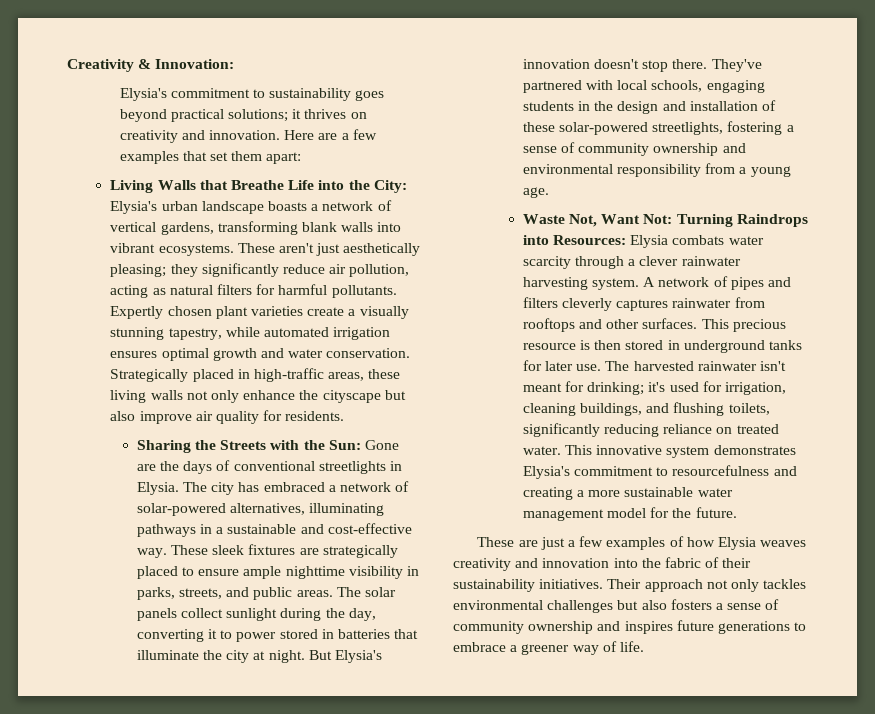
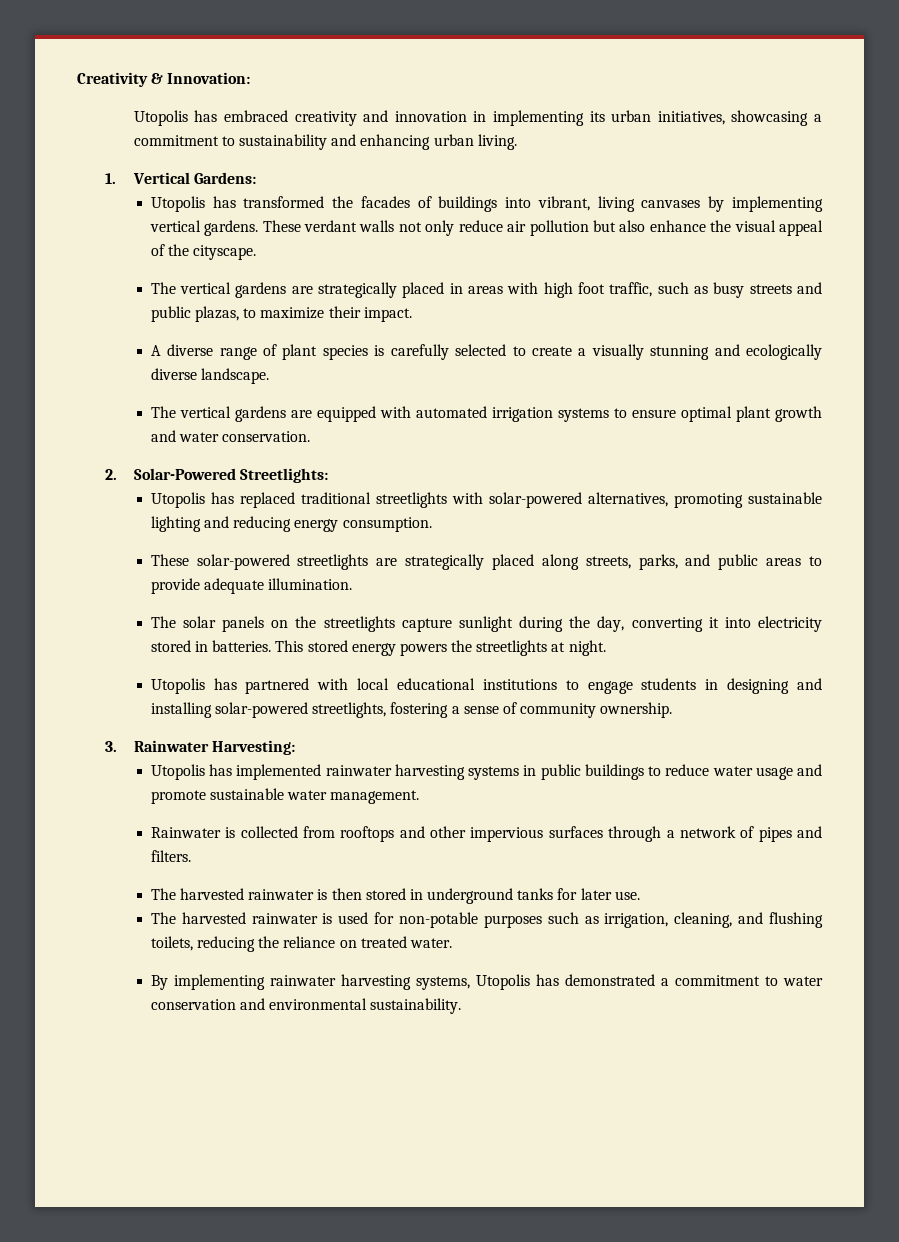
- Elysia's commitment to sustainability goes beyond practical solutions; it thrives on creativity and innovation. Here are a few examples that set them apart:
- Living Walls that Breathe Life into the City: Elysia's urban landscape boasts a network of vertical gardens, transforming blank walls into vibrant ecosystems. These aren't just aesthetically pleasing; they significantly reduce air pollution, acting as natural filters for harmful pollutants. Expertly chosen plant varieties create a visually stunning tapestry, while automated irrigation ensures optimal growth and water conservation. Strategically placed in high-traffic areas, these living walls not only enhance the cityscape but also improve air quality for residents.
- Sharing the Streets with the Sun: Gone are the days of conventional streetlights in Elysia. The city has embraced a network of solar-powered alternatives, illuminating pathways in a sustainable and cost-effective way. These sleek fixtures are strategically placed to ensure ample nighttime visibility in parks, streets, and public areas. The solar panels collect sunlight during the day, converting it to power stored in batteries that illuminate the city at night. But Elysia's innovation doesn't stop there. They've partnered with local schools, engaging students in the design and installation of these solar-powered streetlights, fostering a sense of community ownership and environmental responsibility from a young age.
- Waste Not, Want Not: Turning Raindrops into Resources: Elysia combats water scarcity through a clever rainwater harvesting system. A network of pipes and filters cleverly captures rainwater from rooftops and other surfaces. This precious resource is then stored in underground tanks for later use. The harvested rainwater isn't meant for drinking; it's used for irrigation, cleaning buildings, and flushing toilets, significantly reducing reliance on treated water. This innovative system demonstrates Elysia's commitment to resourcefulness and creating a more sustainable water management model for the future.
- These are just a few examples of how Elysia weaves creativity and innovation into the fabric of their sustainability initiatives. Their approach not only tackles environmental challenges but also fosters a sense of community ownership and inspires future generations to embrace a greener way of life.
+ Utopolis has embraced creativity and innovation in implementing its urban initiatives, showcasing a commitment to sustainability and enhancing urban living.
+ 1. Vertical Gardens:
+ Utopolis has transformed the facades of buildings into vibrant, living canvases by implementing vertical gardens. These verdant walls not only reduce air pollution but also enhance the visual appeal of the cityscape.
+ The vertical gardens are strategically placed in areas with high foot traffic, such as busy streets and public plazas, to maximize their impact.
+ A diverse range of plant species is carefully selected to create a visually stunning and ecologically diverse landscape.
+ The vertical gardens are equipped with automated irrigation systems to ensure optimal plant growth and water conservation.
+ 2. Solar-Powered Streetlights:
+ Utopolis has replaced traditional streetlights with solar-powered alternatives, promoting sustainable lighting and reducing energy consumption.
+ These solar-powered streetlights are strategically placed along streets, parks, and public areas to provide adequate illumination.
+ The solar panels on the streetlights capture sunlight during the day, converting it into electricity stored in batteries. This stored energy powers the streetlights at night.
+ Utopolis has partnered with local educational institutions to engage students in designing and installing solar-powered streetlights, fostering a sense of community ownership.
+ 3. Rainwater Harvesting:
+ Utopolis has implemented rainwater harvesting systems in public buildings to reduce water usage and promote sustainable water management.
+ Rainwater is collected from rooftops and other impervious surfaces through a network of pipes and filters.
+ The harvested rainwater is then stored in underground tanks for later use.
+ The harvested rainwater is used for non-potable purposes such as irrigation, cleaning, and flushing toilets, reducing the reliance on treated water.
+ By implementing rainwater harvesting systems, Utopolis has demonstrated a commitment to water conservation and environmental sustainability.

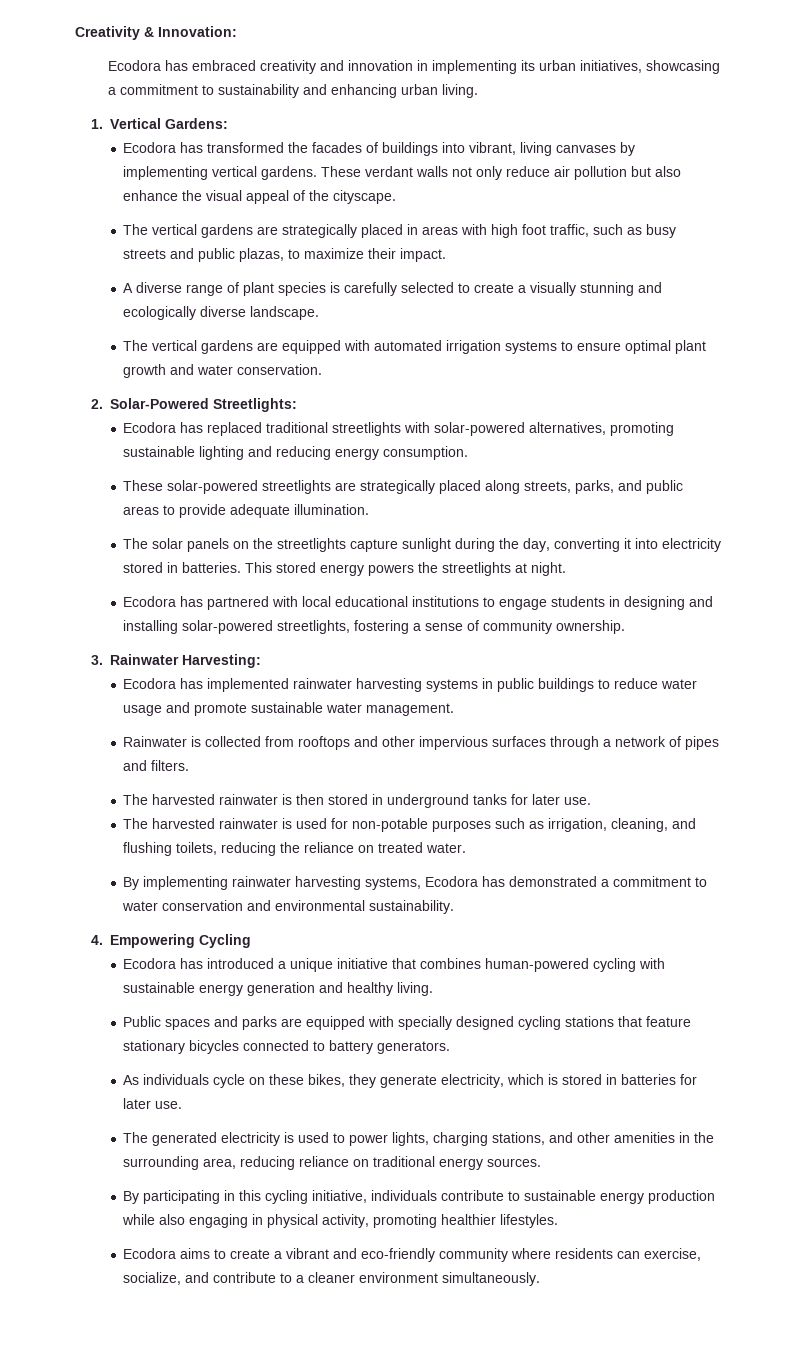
- Utopolis has embraced creativity and innovation in implementing its urban initiatives, showcasing a commitment to sustainability and enhancing urban living.
+ Ecodora has embraced creativity and innovation in implementing its urban initiatives, showcasing a commitment to sustainability and enhancing urban living.
- Utopolis has transformed the facades of buildings into vibrant, living canvases by implementing vertical gardens.
+ Ecodora has transformed the facades of buildings into vibrant, living canvases by implementing vertical gardens.
- Utopolis has replaced traditional streetlights with solar-powered alternatives, promoting sustainable lighting and reducing energy consumption.
+ Ecodora has replaced traditional streetlights with solar-powered alternatives, promoting sustainable lighting and reducing energy consumption.
- Utopolis has partnered with local educational institutions to engage students in designing and installing solar-powered streetlights, fostering a sense of community ownership.
+ Ecodora has partnered with local educational institutions to engage students in designing and installing solar-powered streetlights, fostering a sense of community ownership.
- Utopolis has implemented rainwater harvesting systems in public buildings to reduce water usage and promote sustainable water management.
+ Ecodora has implemented rainwater harvesting systems in public buildings to reduce water usage and promote sustainable water management.
- By implementing rainwater harvesting systems, Utopolis has demonstrated a commitment to water conservation and environmental sustainability.
+ By implementing rainwater harvesting systems, Ecodora has demonstrated a commitment to water conservation and environmental sustainability.
+ 4. Empowering Cycling
+ Ecodora has introduced a unique initiative that combines human-powered cycling with sustainable energy generation and healthy living.
+ Public spaces and parks are equipped with specially designed cycling stations that feature stationary bicycles connected to battery generators.
+ As individuals cycle on these bikes, they generate electricity, which is stored in batteries for later use.
+ The generated electricity is used to power lights, charging stations, and other amenities in the surrounding area, reducing reliance on traditional energy sources.
+ By participating in this cycling initiative, individuals contribute to sustainable energy production while also engaging in physical activity, promoting healthier lifestyles.
+ Ecodora aims to create a vibrant and eco-friendly community where residents can exercise, socialize, and contribute to a cleaner environment simultaneously.

